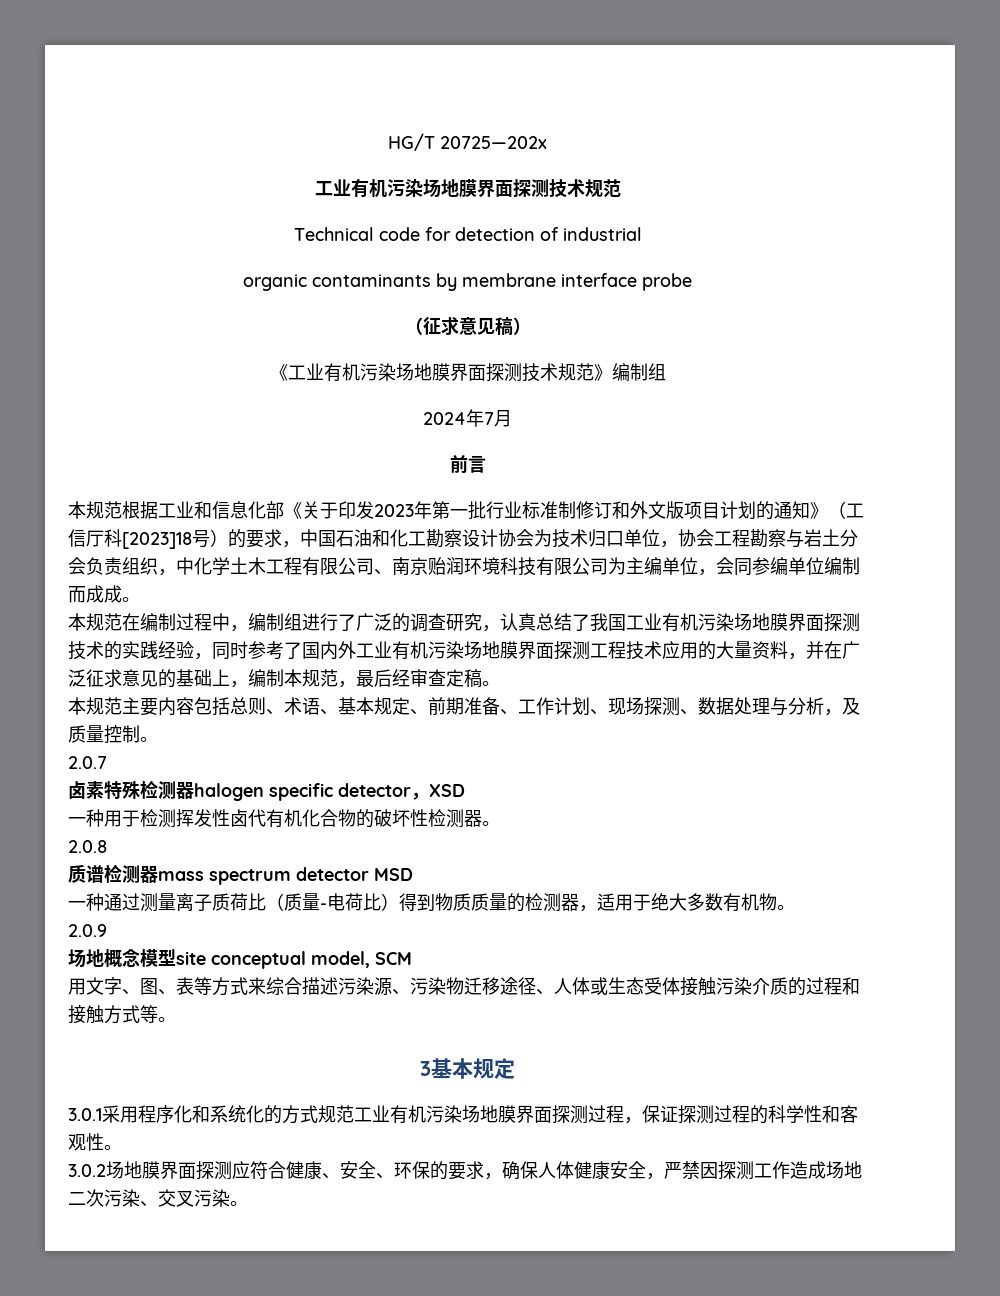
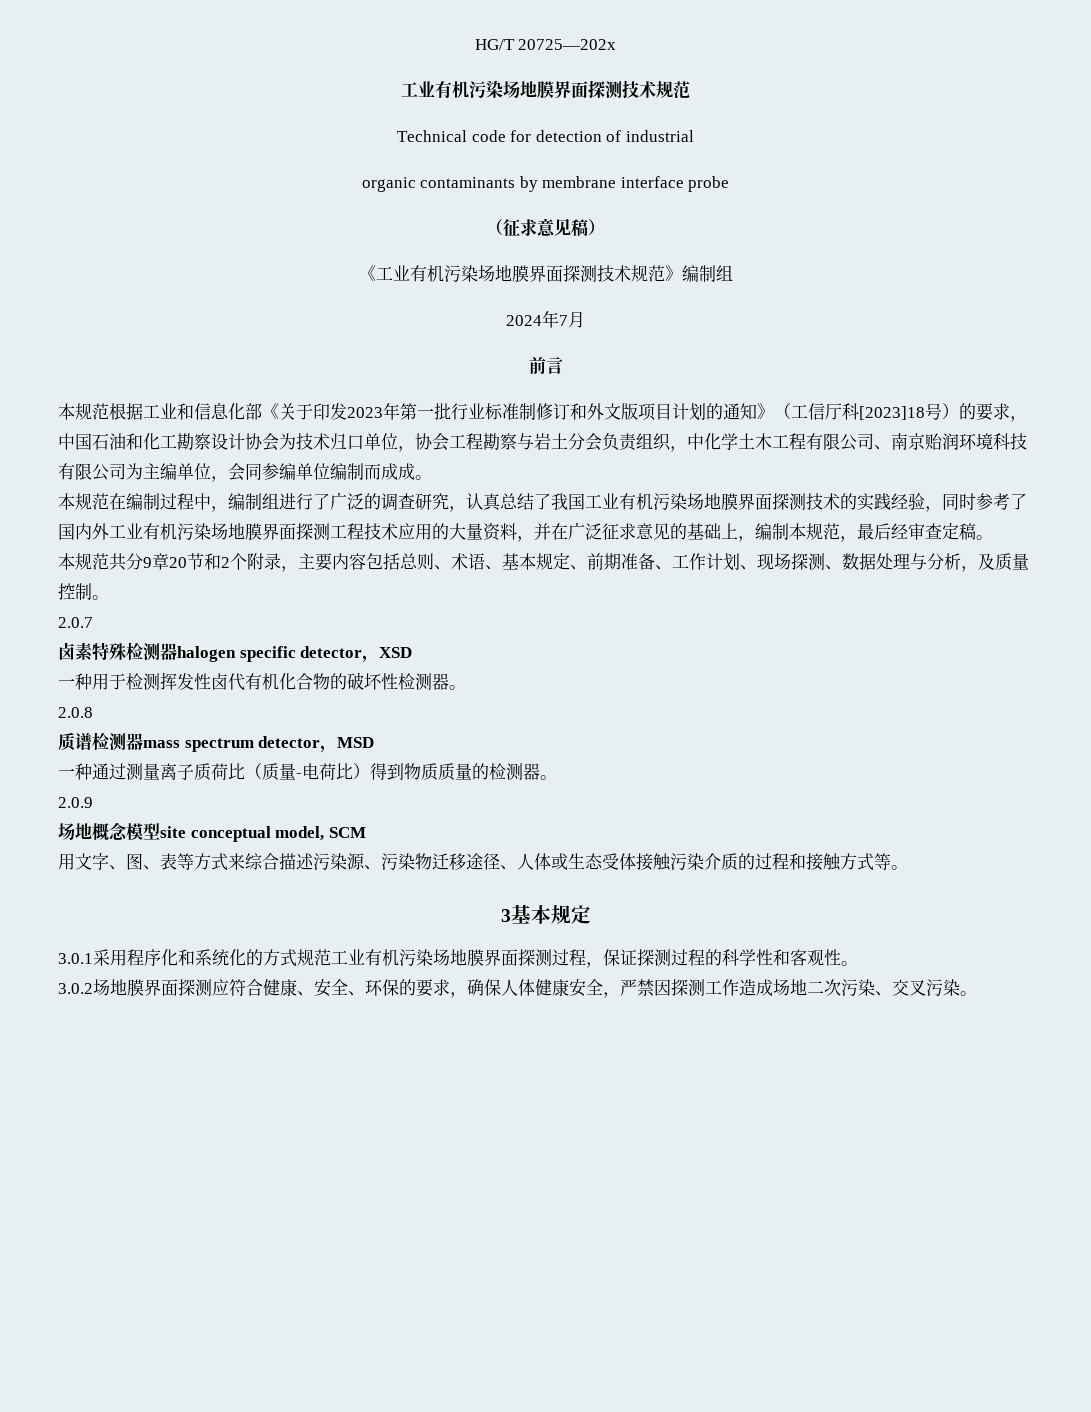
- 本规范主要内容包括总则、术语、基本规定、前期准备、工作计划、现场探测、数据处理与分析，及质量控制。
+ 本规范共分9章20节和2个附录，主要内容包括总则、术语、基本规定、前期准备、工作计划、现场探测、数据处理与分析，及质量控制。
- 质谱检测器mass spectrum detector MSD
+ 质谱检测器mass spectrum detector，MSD
- 一种通过测量离子质荷比（质量-电荷比）得到物质质量的检测器，适用于绝大多数有机物。
+ 一种通过测量离子质荷比（质量-电荷比）得到物质质量的检测器。

